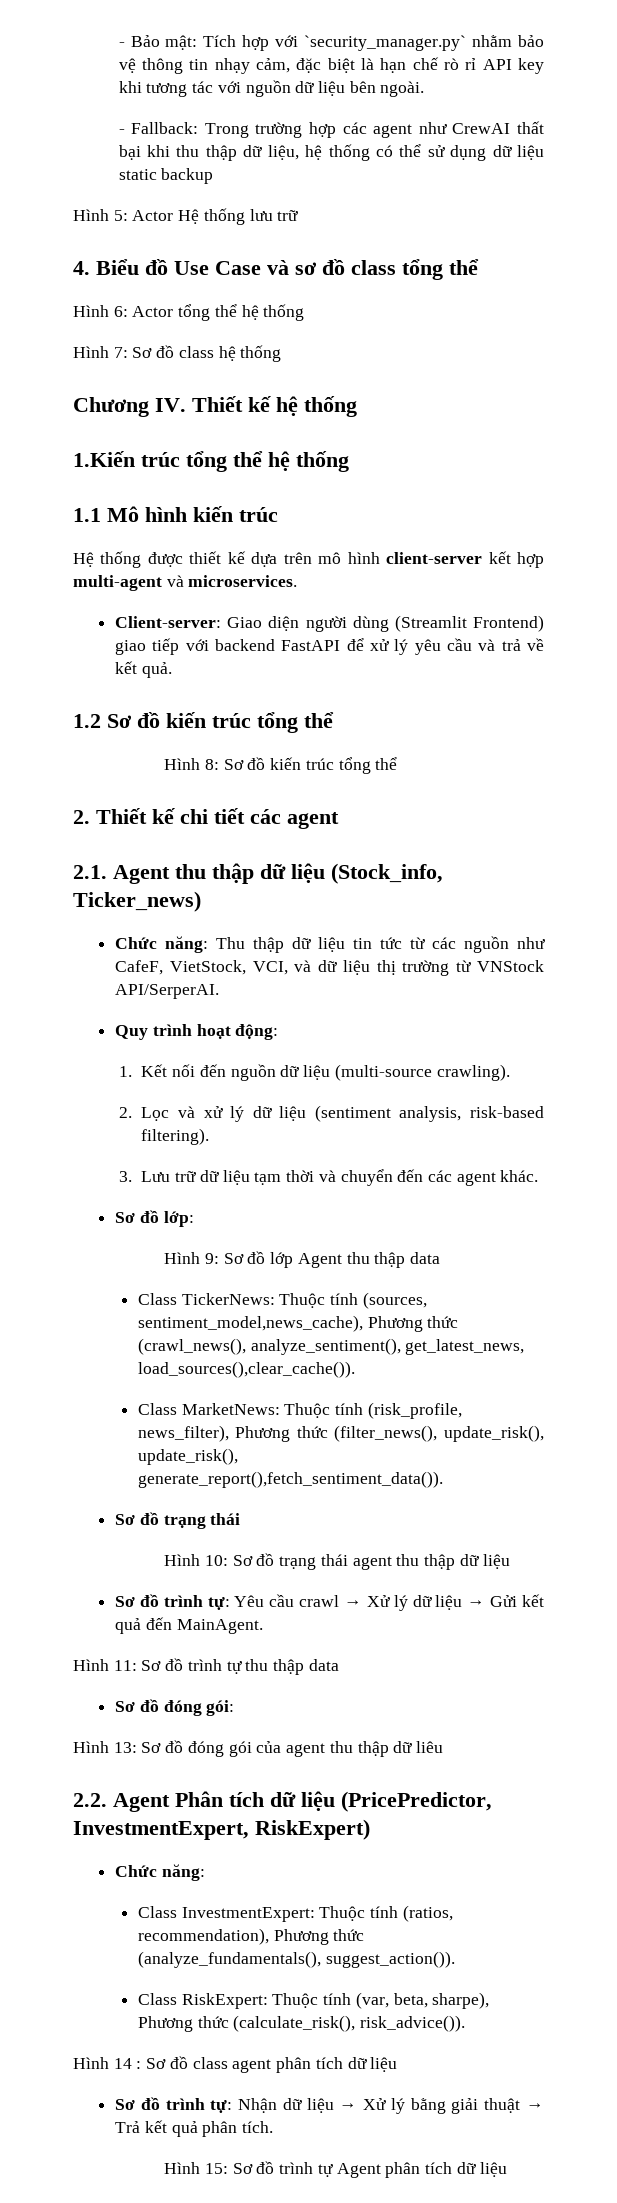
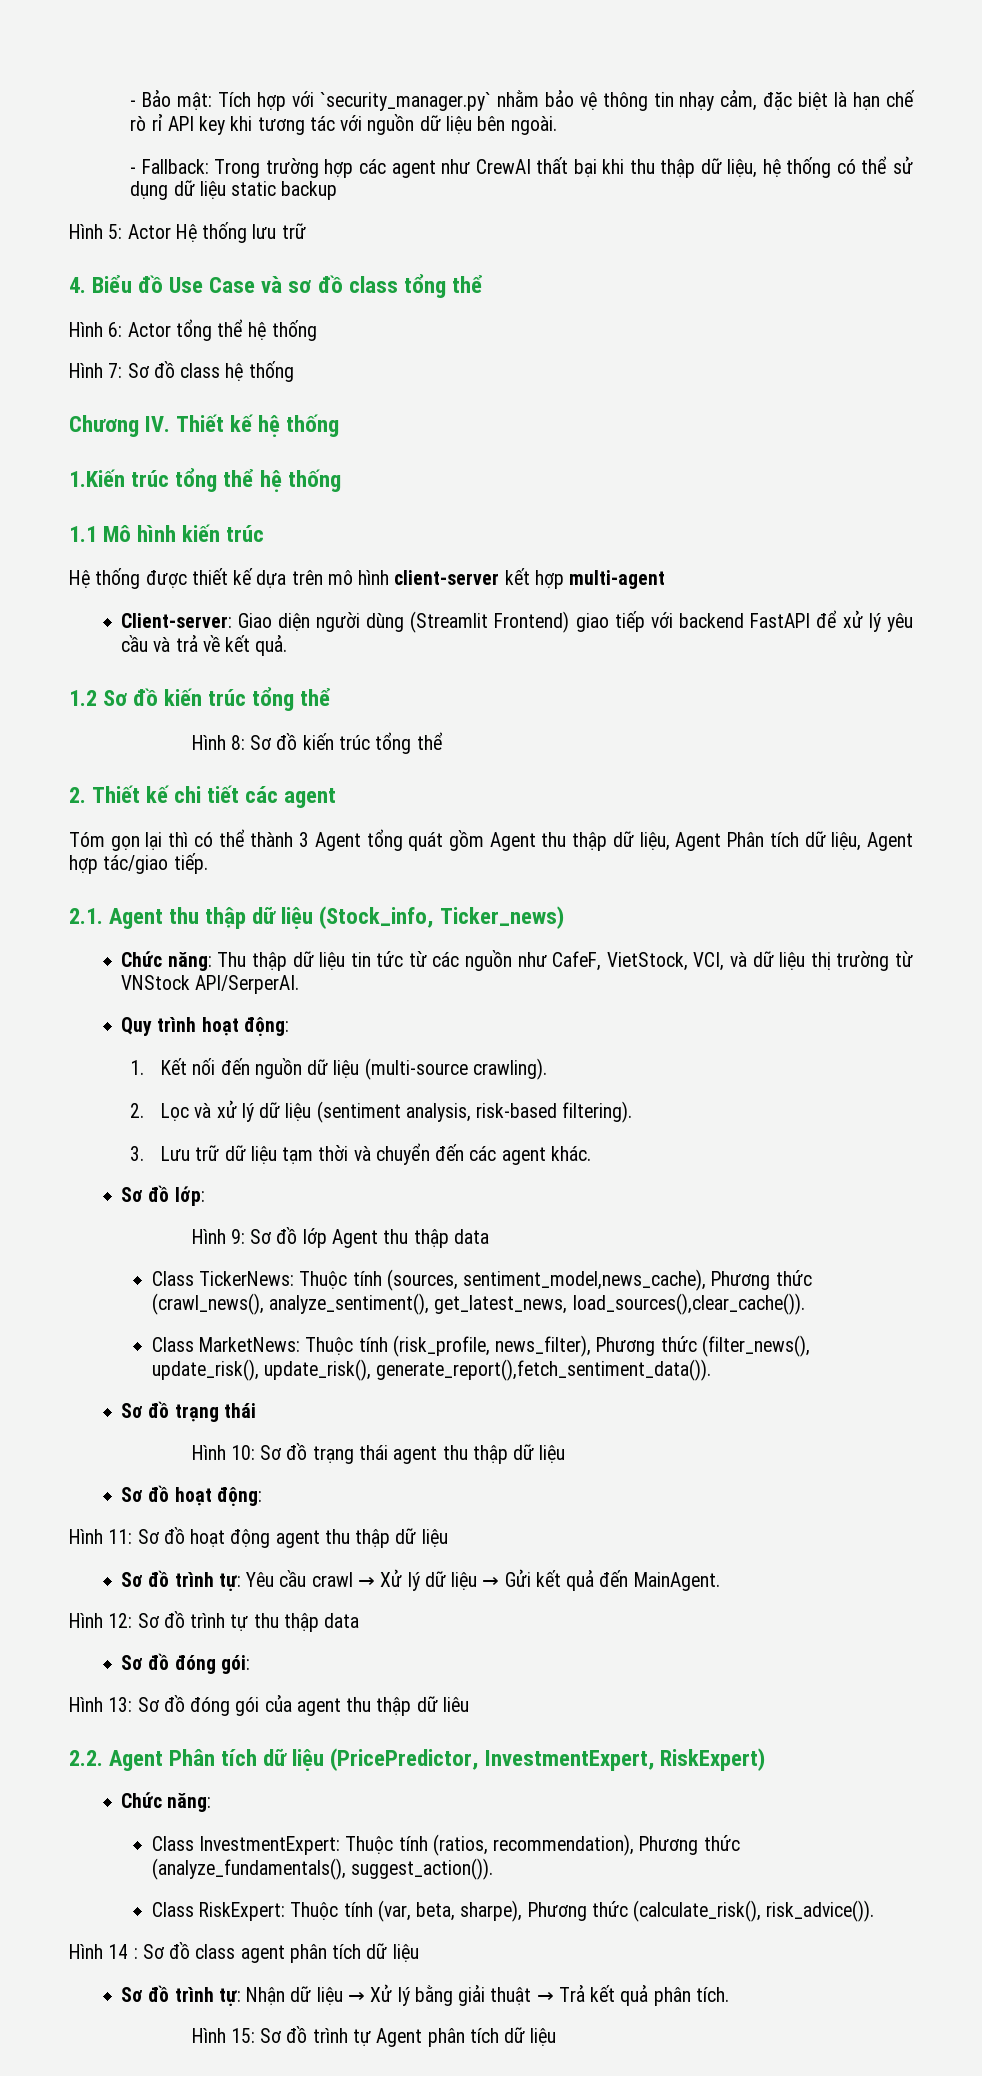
- Hệ thống được thiết kế dựa trên mô hình client-server kết hợp multi-agent và microservices.
+ Hệ thống được thiết kế dựa trên mô hình client-server kết hợp multi-agent
+ Tóm gọn lại thì có thể thành 3 Agent tổng quát gồm Agent thu thập dữ liệu, Agent Phân tích dữ liệu, Agent hợp tác/giao tiếp.
+ Sơ đồ hoạt động:
+ Hình 11: Sơ đồ hoạt động agent thu thập dữ liệu
- Hình 11: Sơ đồ trình tự thu thập data
+ Hình 12: Sơ đồ trình tự thu thập data

